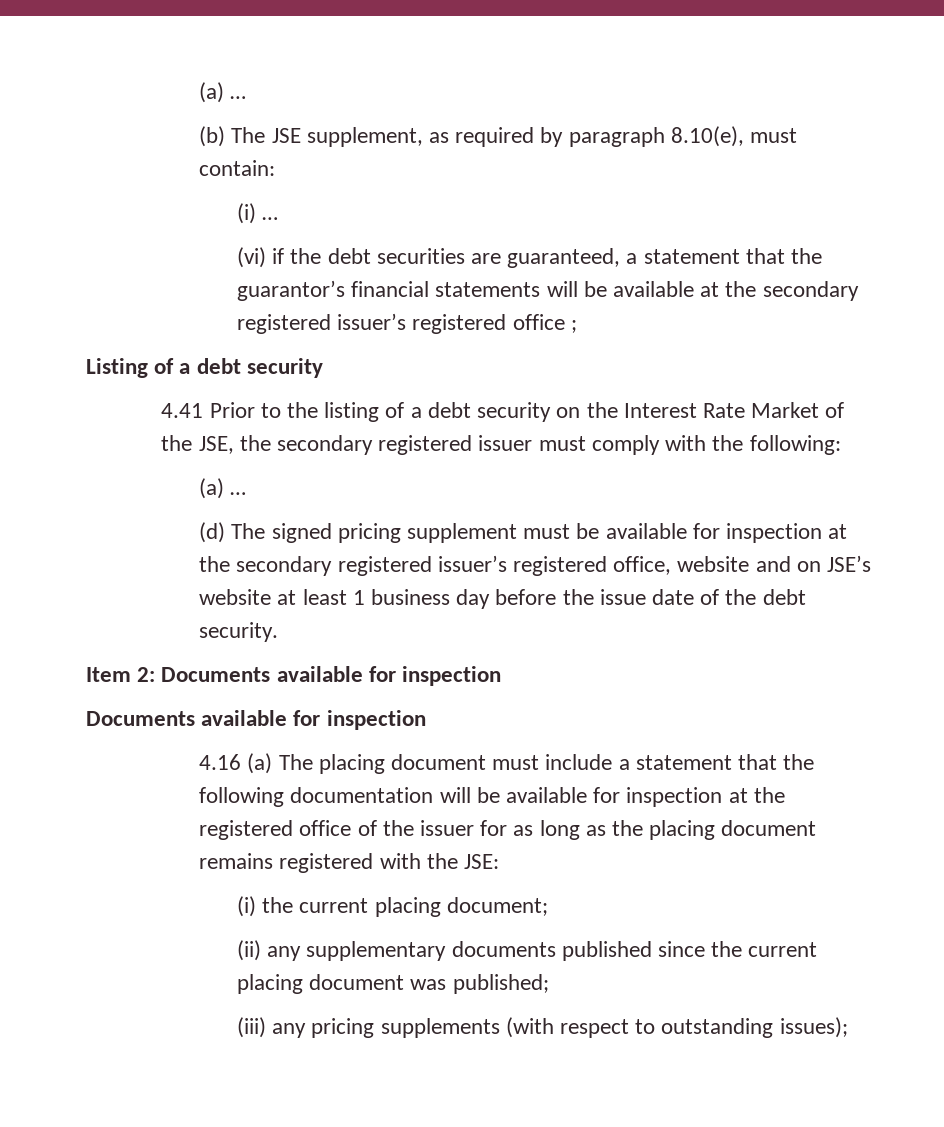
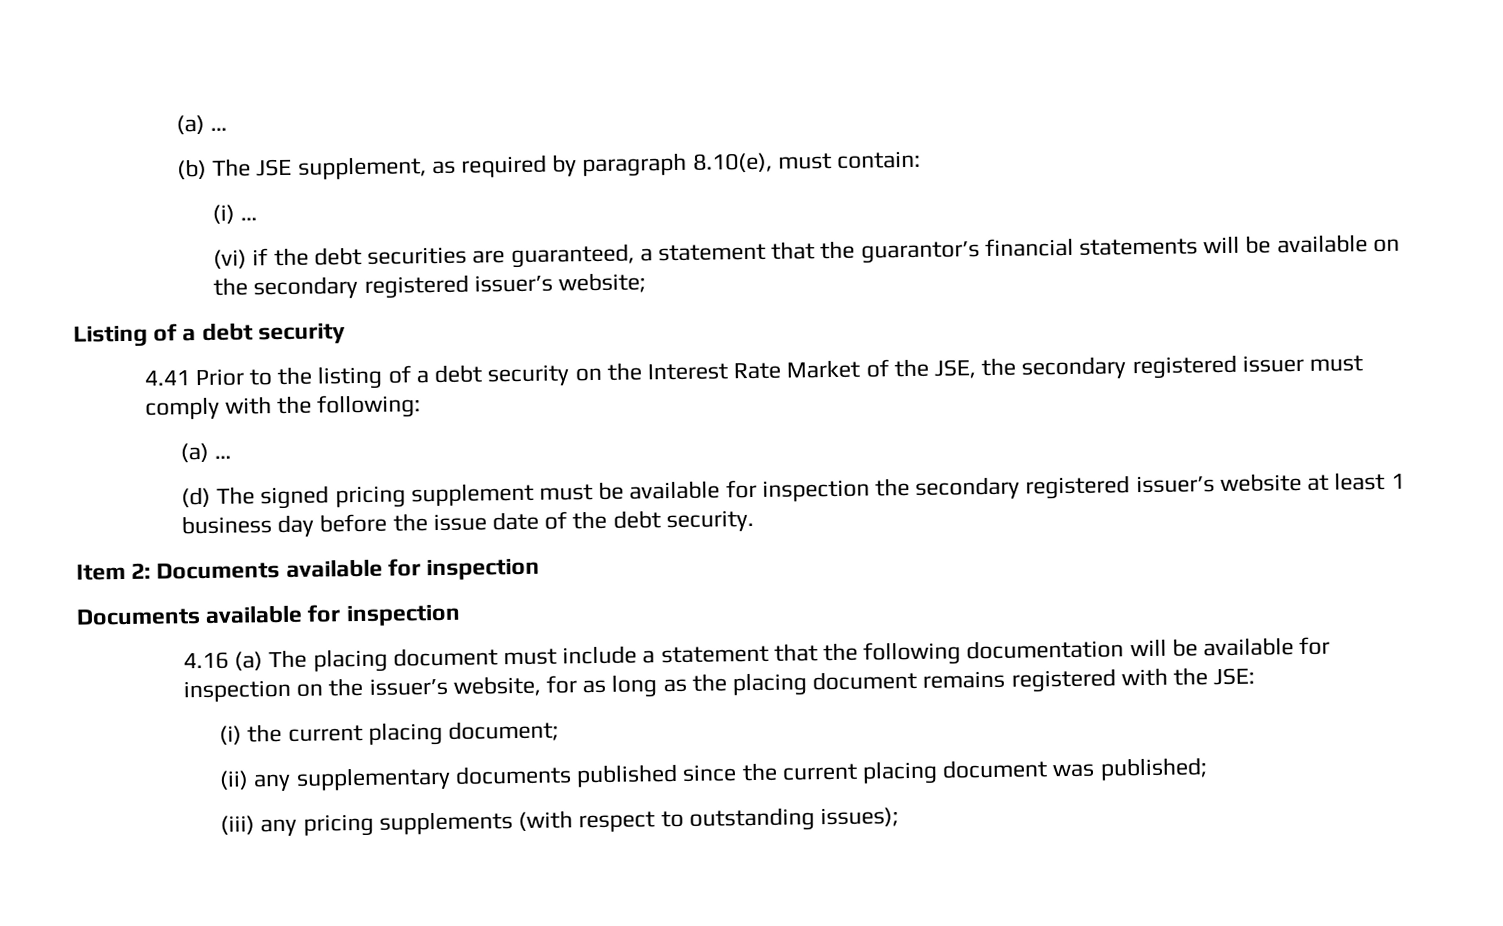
- (vi) if the debt securities are guaranteed, a statement that the guarantor’s financial statements will be available at the secondary registered issuer’s registered office ;
+ (vi) if the debt securities are guaranteed, a statement that the guarantor’s financial statements will be available on the secondary registered issuer’s website;
- (d) The signed pricing supplement must be available for inspection at the secondary registered issuer’s registered office, website and on JSE’s website at least 1 business day before the issue date of the debt security.
+ (d) The signed pricing supplement must be available for inspection the secondary registered issuer’s website at least 1 business day before the issue date of the debt security.
- 4.16 (a) The placing document must include a statement that the following documentation will be available for inspection at the registered office of the issuer for as long as the placing document remains registered with the JSE:
+ 4.16 (a) The placing document must include a statement that the following documentation will be available for inspection on the issuer’s website, for as long as the placing document remains registered with the JSE:

